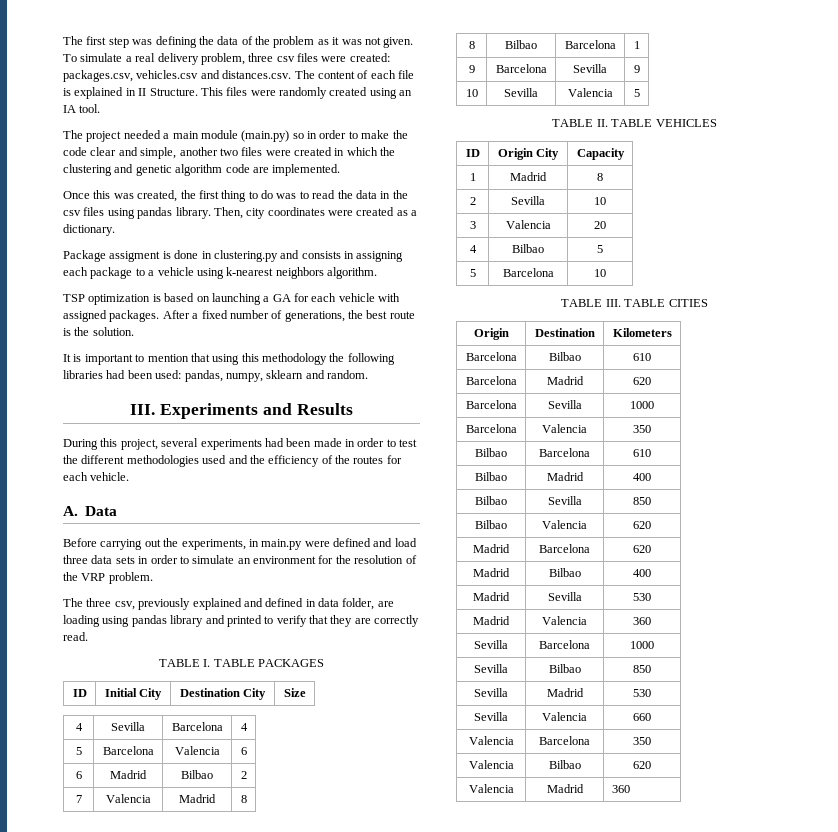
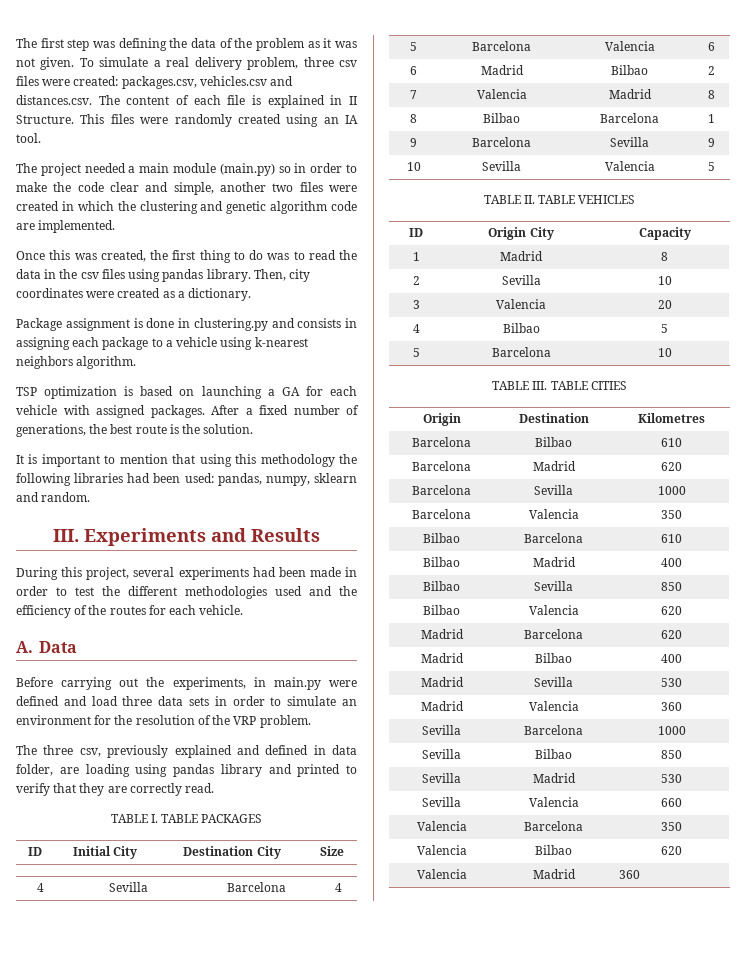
- Package assigment is done in clustering.py and consists in assigning each package to a vehicle using k-nearest neighbors algorithm.
+ Package assignment is done in clustering.py and consists in assigning each package to a vehicle using k-nearest neighbors algorithm.
- Origin | Destination | Kilometers
+ Origin | Destination | Kilometres

